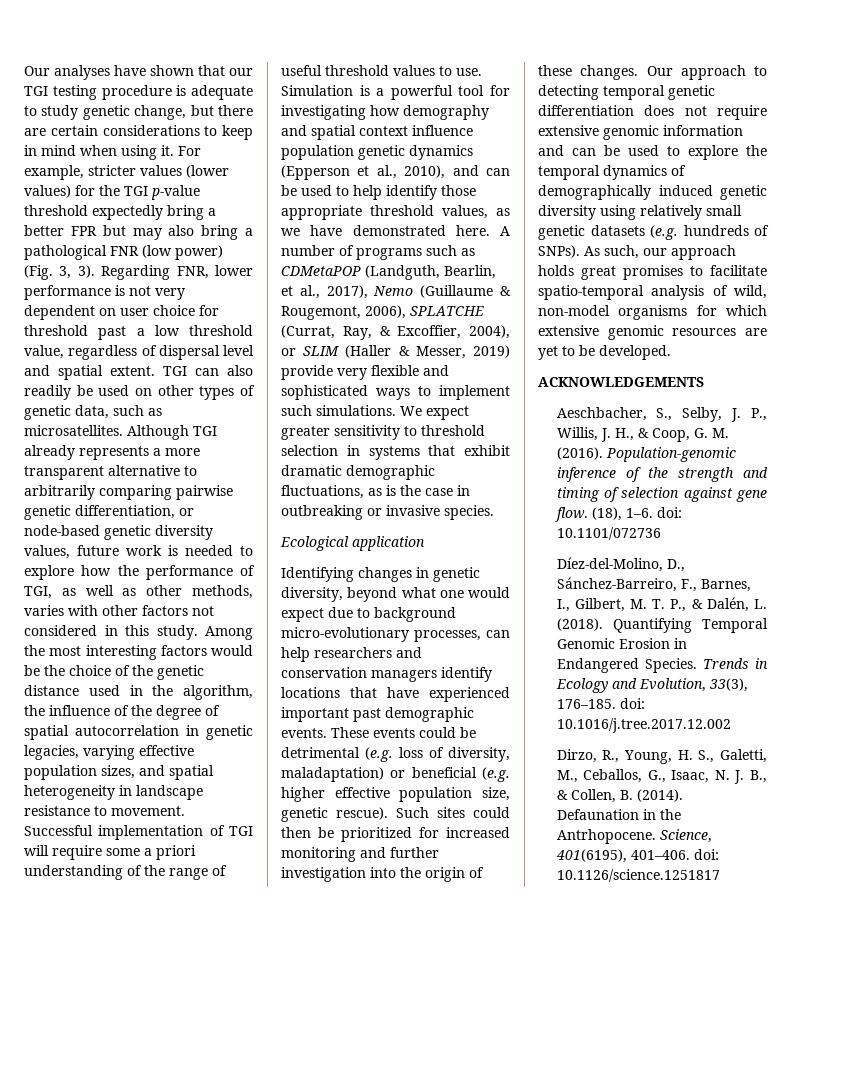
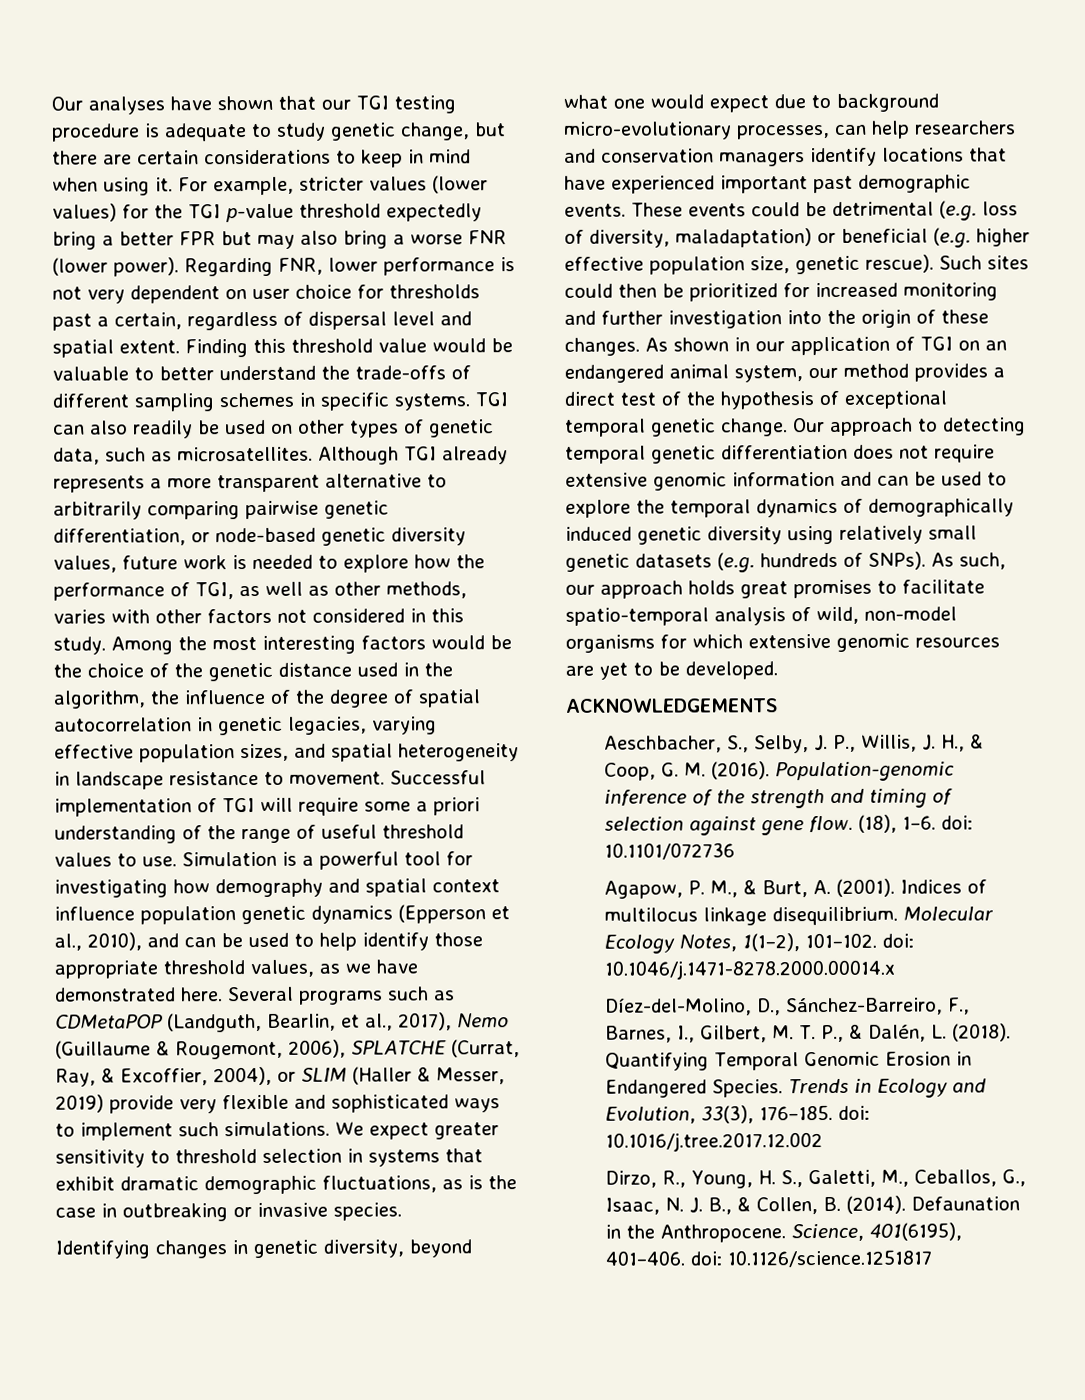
- For example, stricter values (lower values) for the TGI p-value threshold expectedly bring a better FPR but may also bring a pathological FNR (low power) (Fig. 3, 3).
+ For example, stricter values (lower values) for the TGI p-value threshold expectedly bring a better FPR but may also bring a worse FNR (lower power).
- Regarding FNR, lower performance is not very dependent on user choice for threshold past a low threshold value, regardless of dispersal level and spatial extent.
+ Regarding FNR, lower performance is not very dependent on user choice for thresholds past a certain, regardless of dispersal level and spatial extent.
+ Finding this threshold value would be valuable to better understand the trade-offs of different sampling schemes in specific systems.
- A number of programs such as CDMetaPOP (Landguth, Bearlin, et al., 2017), Nemo (Guillaume & Rougemont, 2006), SPLATCHE (Currat, Ray, & Excoffier, 2004), or SLIM (Haller & Messer, 2019) provide very flexible and sophisticated ways to implement such simulations.
+ Several programs such as CDMetaPOP (Landguth, Bearlin, et al., 2017), Nemo (Guillaume & Rougemont, 2006), SPLATCHE (Currat, Ray, & Excoffier, 2004), or SLIM (Haller & Messer, 2019) provide very flexible and sophisticated ways to implement such simulations.
- Ecological application
+ As shown in our application of TGI on an endangered animal system, our method provides a direct test of the hypothesis of exceptional temporal genetic change.
+ Agapow, P. M., & Burt, A. (2001). Indices of multilocus linkage disequilibrium. Molecular Ecology Notes, 1(1–2), 101–102. doi: 10.1046/j.1471-8278.2000.00014.x
- Defaunation in the Antrhopocene.
+ Defaunation in the Anthropocene.

